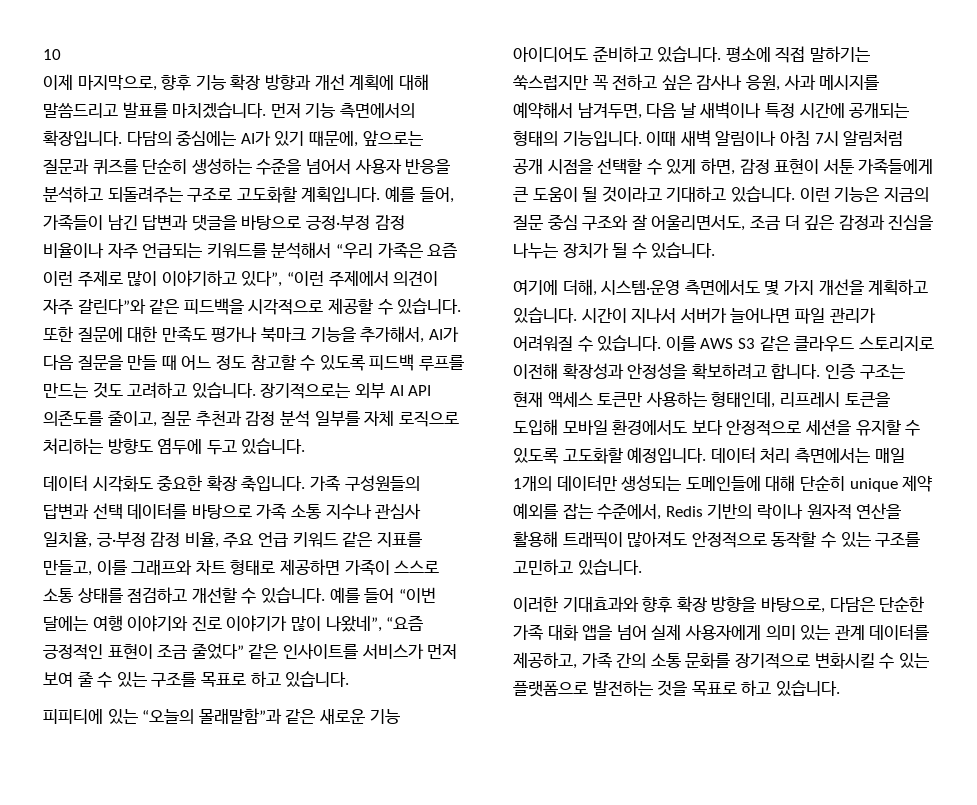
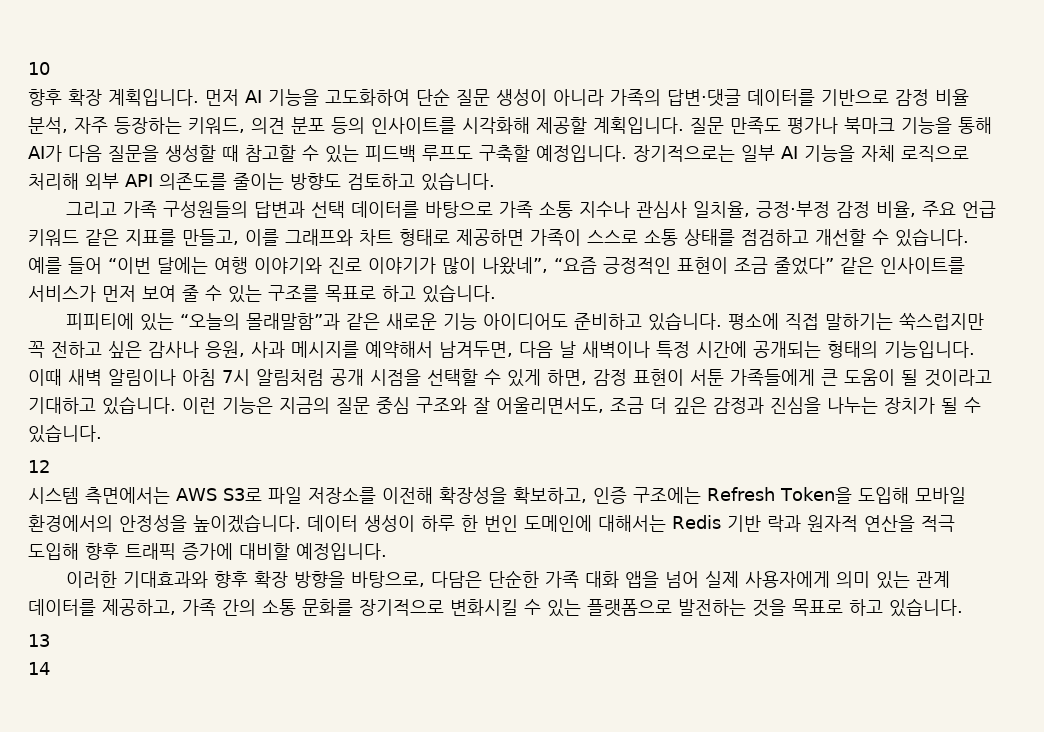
- 이제 마지막으로, 향후 기능 확장 방향과 개선 계획에 대해 말씀드리고 발표를 마치겠습니다. 먼저 기능 측면에서의 확장입니다. 다담의 중심에는 AI가 있기 때문에, 앞으로는 질문과 퀴즈를 단순히 생성하는 수준을 넘어서 사용자 반응을 분석하고 되돌려주는 구조로 고도화할 계획입니다. 예를 들어, 가족들이 남긴 답변과 댓글을 바탕으로 긍정·부정 감정 비율이나 자주 언급되는 키워드를 분석해서 “우리 가족은 요즘 이런 주제로 많이 이야기하고 있다”, “이런 주제에서 의견이 자주 갈린다”와 같은 피드백을 시각적으로 제공할 수 있습니다. 또한 질문에 대한 만족도 평가나 북마크 기능을 추가해서, AI가 다음 질문을 만들 때 어느 정도 참고할 수 있도록 피드백 루프를 만드는 것도 고려하고 있습니다. 장기적으로는 외부 AI API 의존도를 줄이고, 질문 추천과 감정 분석 일부를 자체 로직으로 처리하는 방향도 염두에 두고 있습니다.
- 데이터 시각화도 중요한 확장 축입니다. 가족 구성원들의 답변과 선택 데이터를 바탕으로 가족 소통 지수나 관심사 일치율, 긍·부정 감정 비율, 주요 언급 키워드 같은 지표를 만들고, 이를 그래프와 차트 형태로 제공하면 가족이 스스로 소통 상태를 점검하고 개선할 수 있습니다.
+ 향후 확장 계획입니다. 먼저 AI 기능을 고도화하여 단순 질문 생성이 아니라 가족의 답변·댓글 데이터를 기반으로 감정 비율 분석, 자주 등장하는 키워드, 의견 분포 등의 인사이트를 시각화해 제공할 계획입니다. 질문 만족도 평가나 북마크 기능을 통해 AI가 다음 질문을 생성할 때 참고할 수 있는 피드백 루프도 구축할 예정입니다. 장기적으로는 일부 AI 기능을 자체 로직으로 처리해 외부 API 의존도를 줄이는 방향도 검토하고 있습니다.
+ 그리고 가족 구성원들의 답변과 선택 데이터를 바탕으로 가족 소통 지수나 관심사 일치율, 긍정·부정 감정 비율, 주요 언급 키워드 같은 지표를 만들고, 이를 그래프와 차트 형태로 제공하면 가족이 스스로 소통 상태를 점검하고 개선할 수 있습니다.
- 여기에 더해, 시스템·운영 측면에서도 몇 가지 개선을 계획하고 있습니다. 시간이 지나서 서버가 늘어나면 파일 관리가 어려워질 수 있습니다. 이를 AWS S3 같은 클라우드 스토리지로 이전해 확장성과 안정성을 확보하려고 합니다. 인증 구조는 현재 액세스 토큰만 사용하는 형태인데, 리프레시 토큰을 도입해 모바일 환경에서도 보다 안정적으로 세션을 유지할 수 있도록 고도화할 예정입니다. 데이터 처리 측면에서는 매일 1개의 데이터만 생성되는 도메인들에 대해 단순히 unique 제약 예외를 잡는 수준에서, Redis 기반의 락이나 원자적 연산을 활용해 트래픽이 많아져도 안정적으로 동작할 수 있는 구조를 고민하고 있습니다.
+ 12
+ 시스템 측면에서는 AWS S3로 파일 저장소를 이전해 확장성을 확보하고, 인증 구조에는 Refresh Token을 도입해 모바일 환경에서의 안정성을 높이겠습니다. 데이터 생성이 하루 한 번인 도메인에 대해서는 Redis 기반 락과 원자적 연산을 적극 도입해 향후 트래픽 증가에 대비할 예정입니다.
+ 13
+ 14

